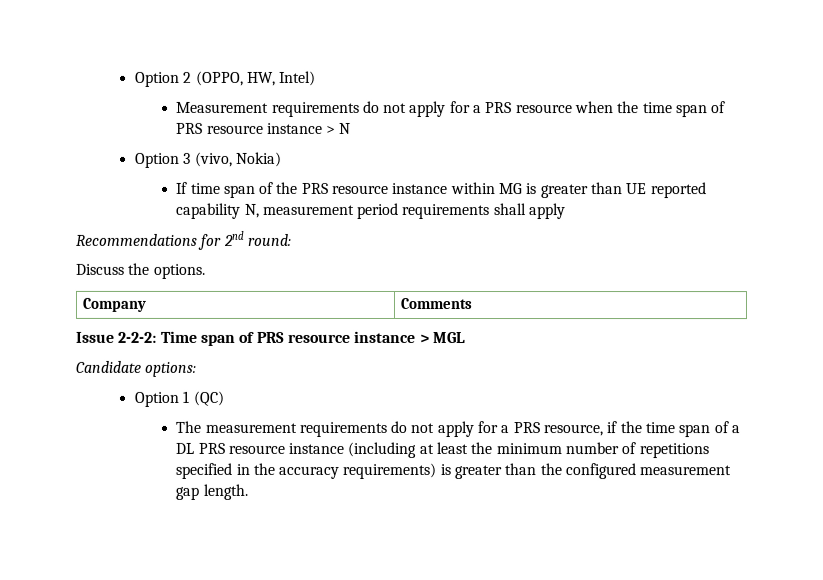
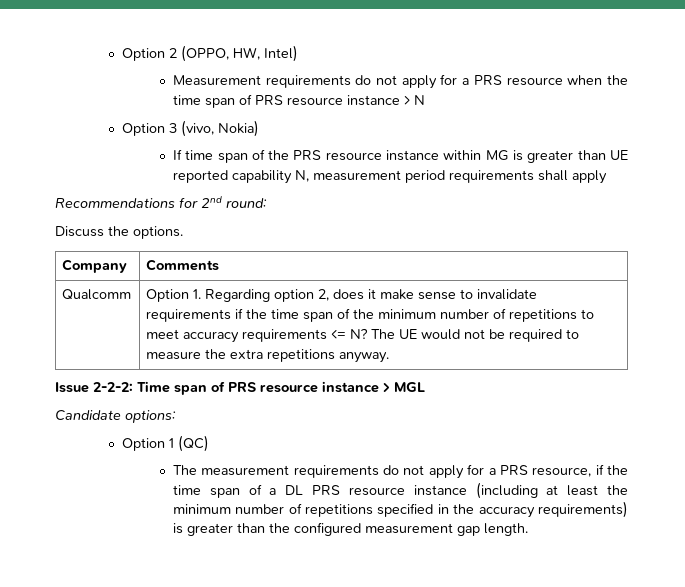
+ Qualcomm | Option 1. Regarding option 2, does it make sense to invalidate requirements if the time span of the minimum number of repetitions to meet accuracy requirements <= N? The UE would not be required to measure the extra repetitions anyway.

